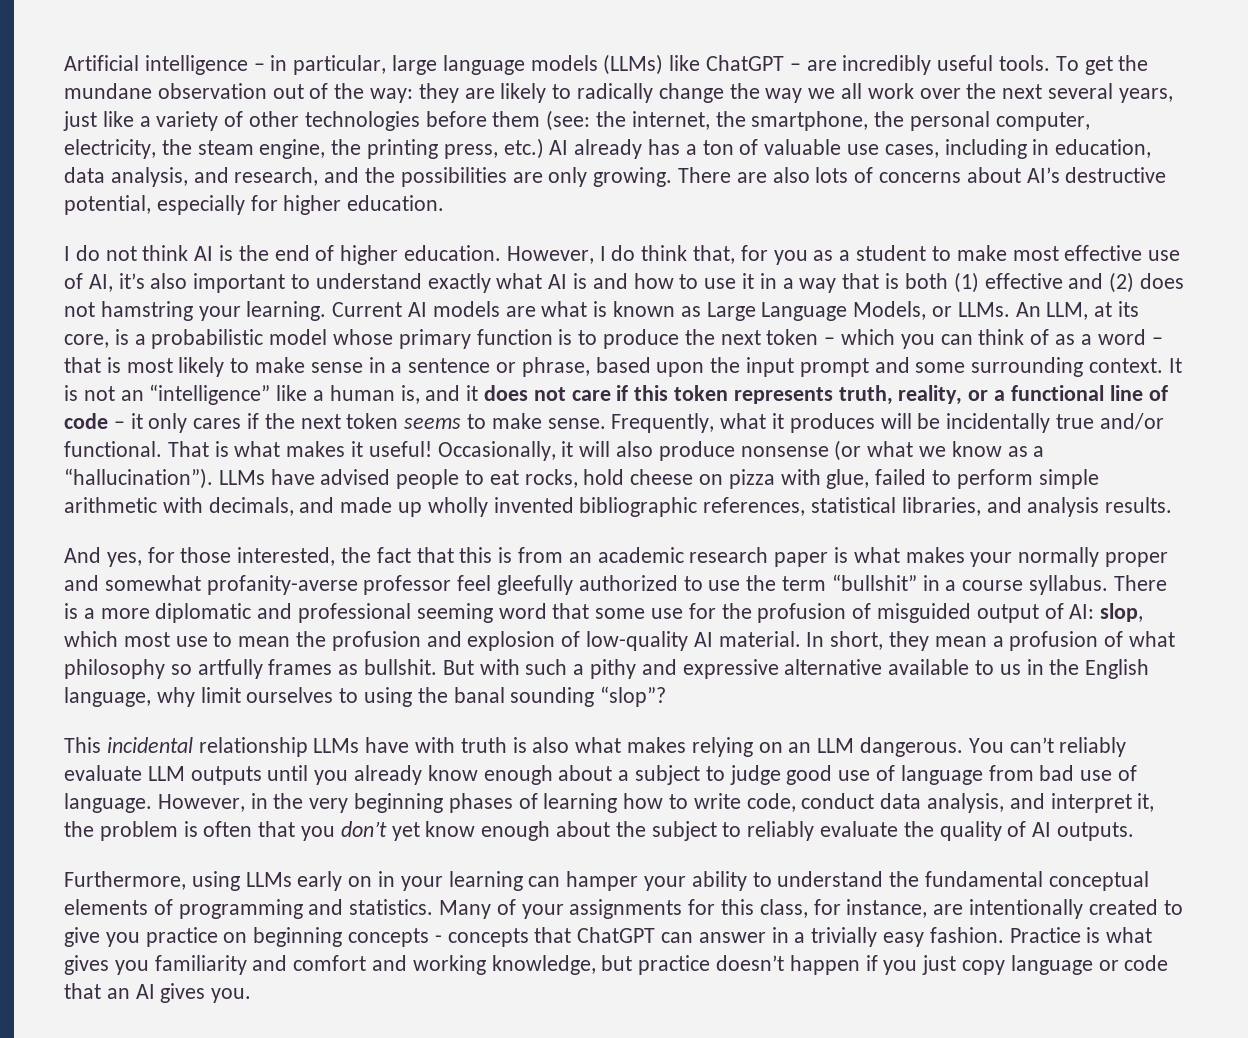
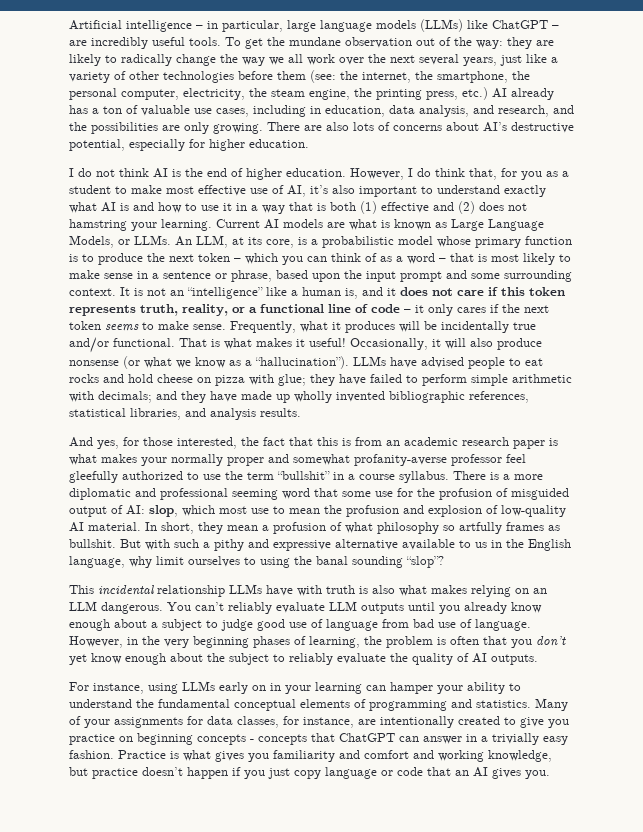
- LLMs have advised people to eat rocks, hold cheese on pizza with glue, failed to perform simple arithmetic with decimals, and made up wholly invented bibliographic references, statistical libraries, and analysis results.
+ LLMs have advised people to eat rocks and hold cheese on pizza with glue; they have failed to perform simple arithmetic with decimals; and they have made up wholly invented bibliographic references, statistical libraries, and analysis results.
- However, in the very beginning phases of learning how to write code, conduct data analysis, and interpret it, the problem is often that you don’t yet know enough about the subject to reliably evaluate the quality of AI outputs.
+ However, in the very beginning phases of learning, the problem is often that you don’t yet know enough about the subject to reliably evaluate the quality of AI outputs.
- Furthermore, using LLMs early on in your learning can hamper your ability to understand the fundamental conceptual elements of programming and statistics.
+ For instance, using LLMs early on in your learning can hamper your ability to understand the fundamental conceptual elements of programming and statistics.
- Many of your assignments for this class, for instance, are intentionally created to give you practice on beginning concepts - concepts that ChatGPT can answer in a trivially easy fashion.
+ Many of your assignments for data classes, for instance, are intentionally created to give you practice on beginning concepts - concepts that ChatGPT can answer in a trivially easy fashion.

